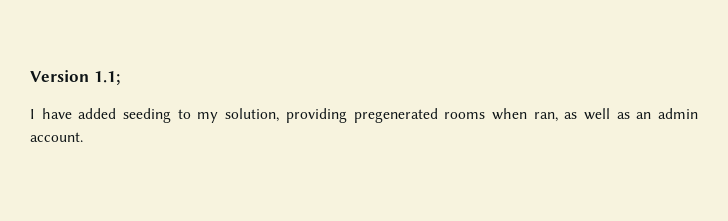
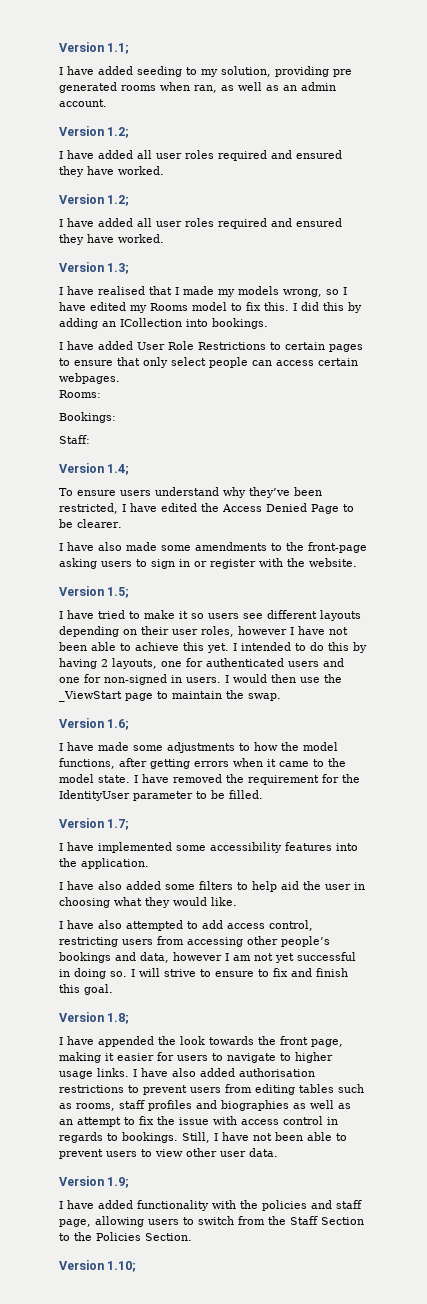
- I have added seeding to my solution, providing pregenerated rooms when ran, as well as an admin account.
+ I have added seeding to my solution, providing pre generated rooms when ran, as well as an admin account.
+ Version 1.2;
+ I have added all user roles required and ensured they have worked.
+ Version 1.2;
+ I have added all user roles required and ensured they have worked.
+ Version 1.3;
+ I have realised that I made my models wrong, so I have edited my Rooms model to fix this. I did this by adding an ICollection into bookings.
+ I have added User Role Restrictions to certain pages to ensure that only select people can access certain webpages.
+ Rooms:
+ Bookings:
+ Staff:
+ Version 1.4;
+ To ensure users understand why they’ve been restricted, I have edited the Access Denied Page to be clearer.
+ I have also made some amendments to the front-page asking users to sign in or register with the website.
+ Version 1.5;
+ I have tried to make it so users see different layouts depending on their user roles, however I have not been able to achieve this yet. I intended to do this by having 2 layouts, one for authenticated users and one for non-signed in users. I would then use the _ViewStart page to maintain the swap.
+ Version 1.6;
+ I have made some adjustments to how the model functions, after getting errors when it came to the model state. I have removed the requirement for the IdentityUser parameter to be filled.
+ Version 1.7;
+ I have implemented some accessibility features into the application.
+ I have also added some filters to help aid the user in choosing what they would like.
+ I have also attempted to add access control, restricting users from accessing other people’s bookings and data, however I am not yet successful in doing so. I will strive to ensure to fix and finish this goal.
+ Version 1.8;
+ I have appended the look towards the front page, making it easier for users to navigate to higher usage links. I have also added authorisation restrictions to prevent users from editing tables such as rooms, staff profiles and biographies as well as an attempt to fix the issue with access control in regards to bookings. Still, I have not been able to prevent users to view other user data.
+ Version 1.9;
+ I have added functionality with the policies and staff page, allowing users to switch from the Staff Section to the Policies Section.
+ Version 1.10;

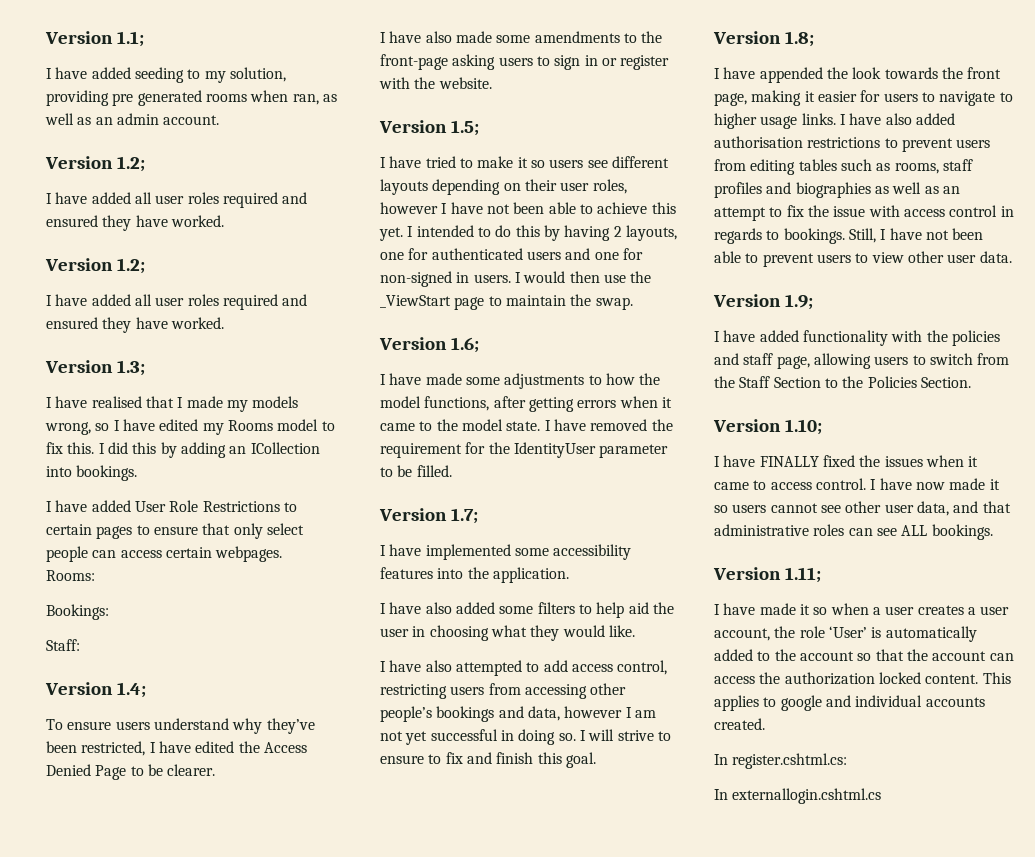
+ I have FINALLY fixed the issues when it came to access control. I have now made it so users cannot see other user data, and that administrative roles can see ALL bookings.
+ Version 1.11;
+ I have made it so when a user creates a user account, the role ‘User’ is automatically added to the account so that the account can access the authorization locked content. This applies to google and individual accounts created.
+ In register.cshtml.cs:
+ In externallogin.cshtml.cs

